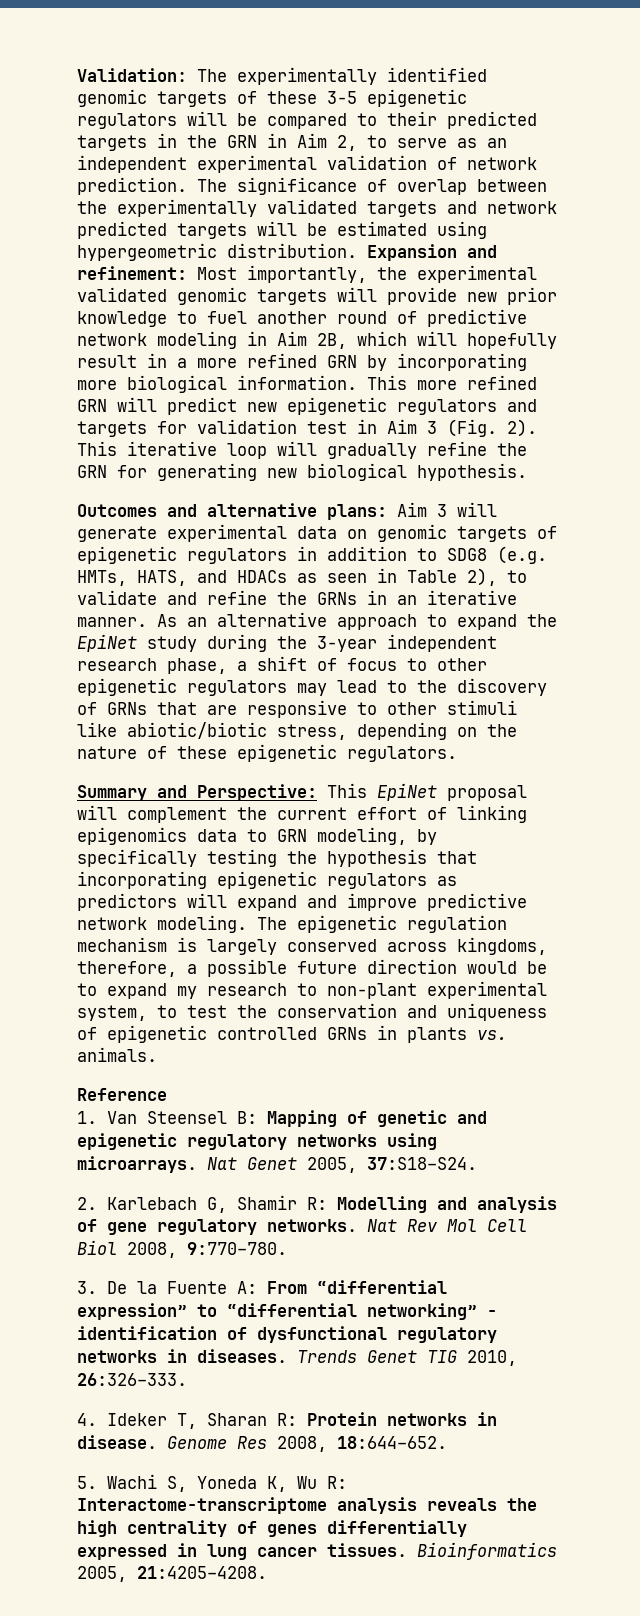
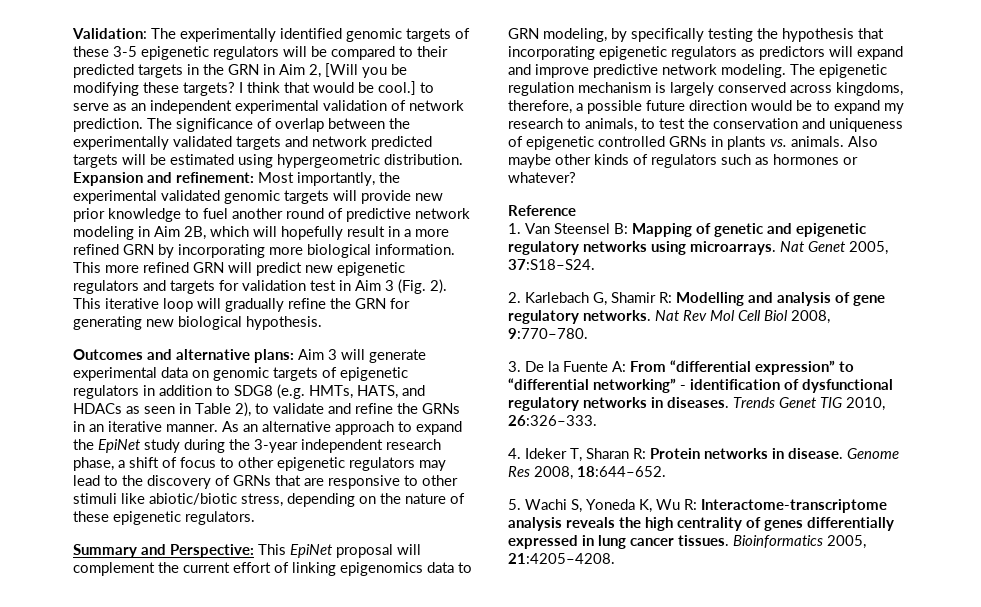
- Validation: The experimentally identified genomic targets of these 3-5 epigenetic regulators will be compared to their predicted targets in the GRN in Aim 2, to serve as an independent experimental validation of network prediction.
+ Validation: The experimentally identified genomic targets of these 3-5 epigenetic regulators will be compared to their predicted targets in the GRN in Aim 2, [Will you be modifying these targets? I think that would be cool.] to serve as an independent experimental validation of network prediction.
- The epigenetic regulation mechanism is largely conserved across kingdoms, therefore, a possible future direction would be to expand my research to non-plant experimental system, to test the conservation and uniqueness of epigenetic controlled GRNs in plants vs. animals.
+ The epigenetic regulation mechanism is largely conserved across kingdoms, therefore, a possible future direction would be to expand my research to animals, to test the conservation and uniqueness of epigenetic controlled GRNs in plants vs. animals. Also maybe other kinds of regulators such as hormones or whatever?

